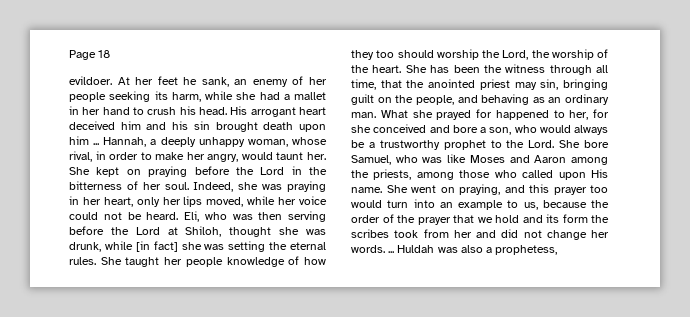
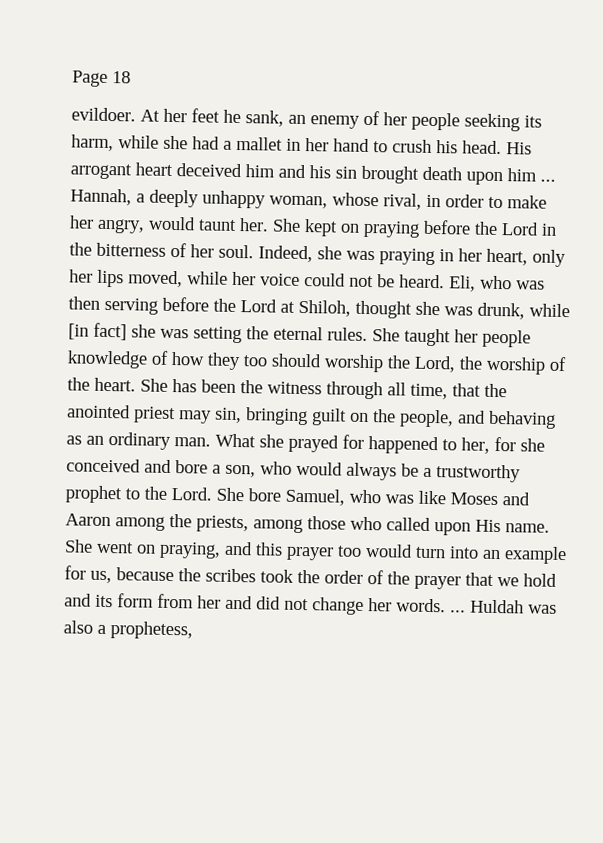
- She went on praying, and this prayer too would turn into an example to us, because the order of the prayer that we hold and its form the scribes took from her and did not change her words. ...
+ She went on praying, and this prayer too would turn into an example for us, because the scribes took the order of the prayer that we hold and its form from her and did not change her words. ...

